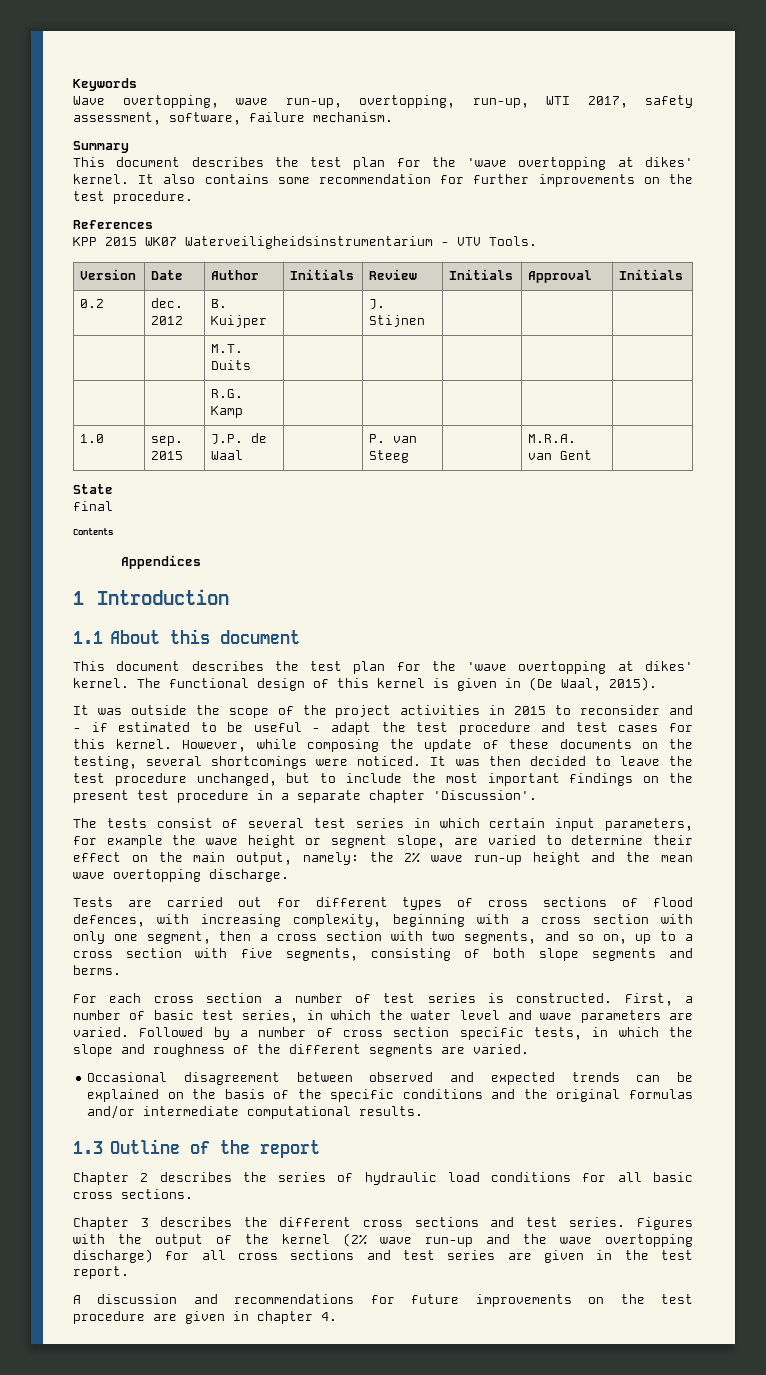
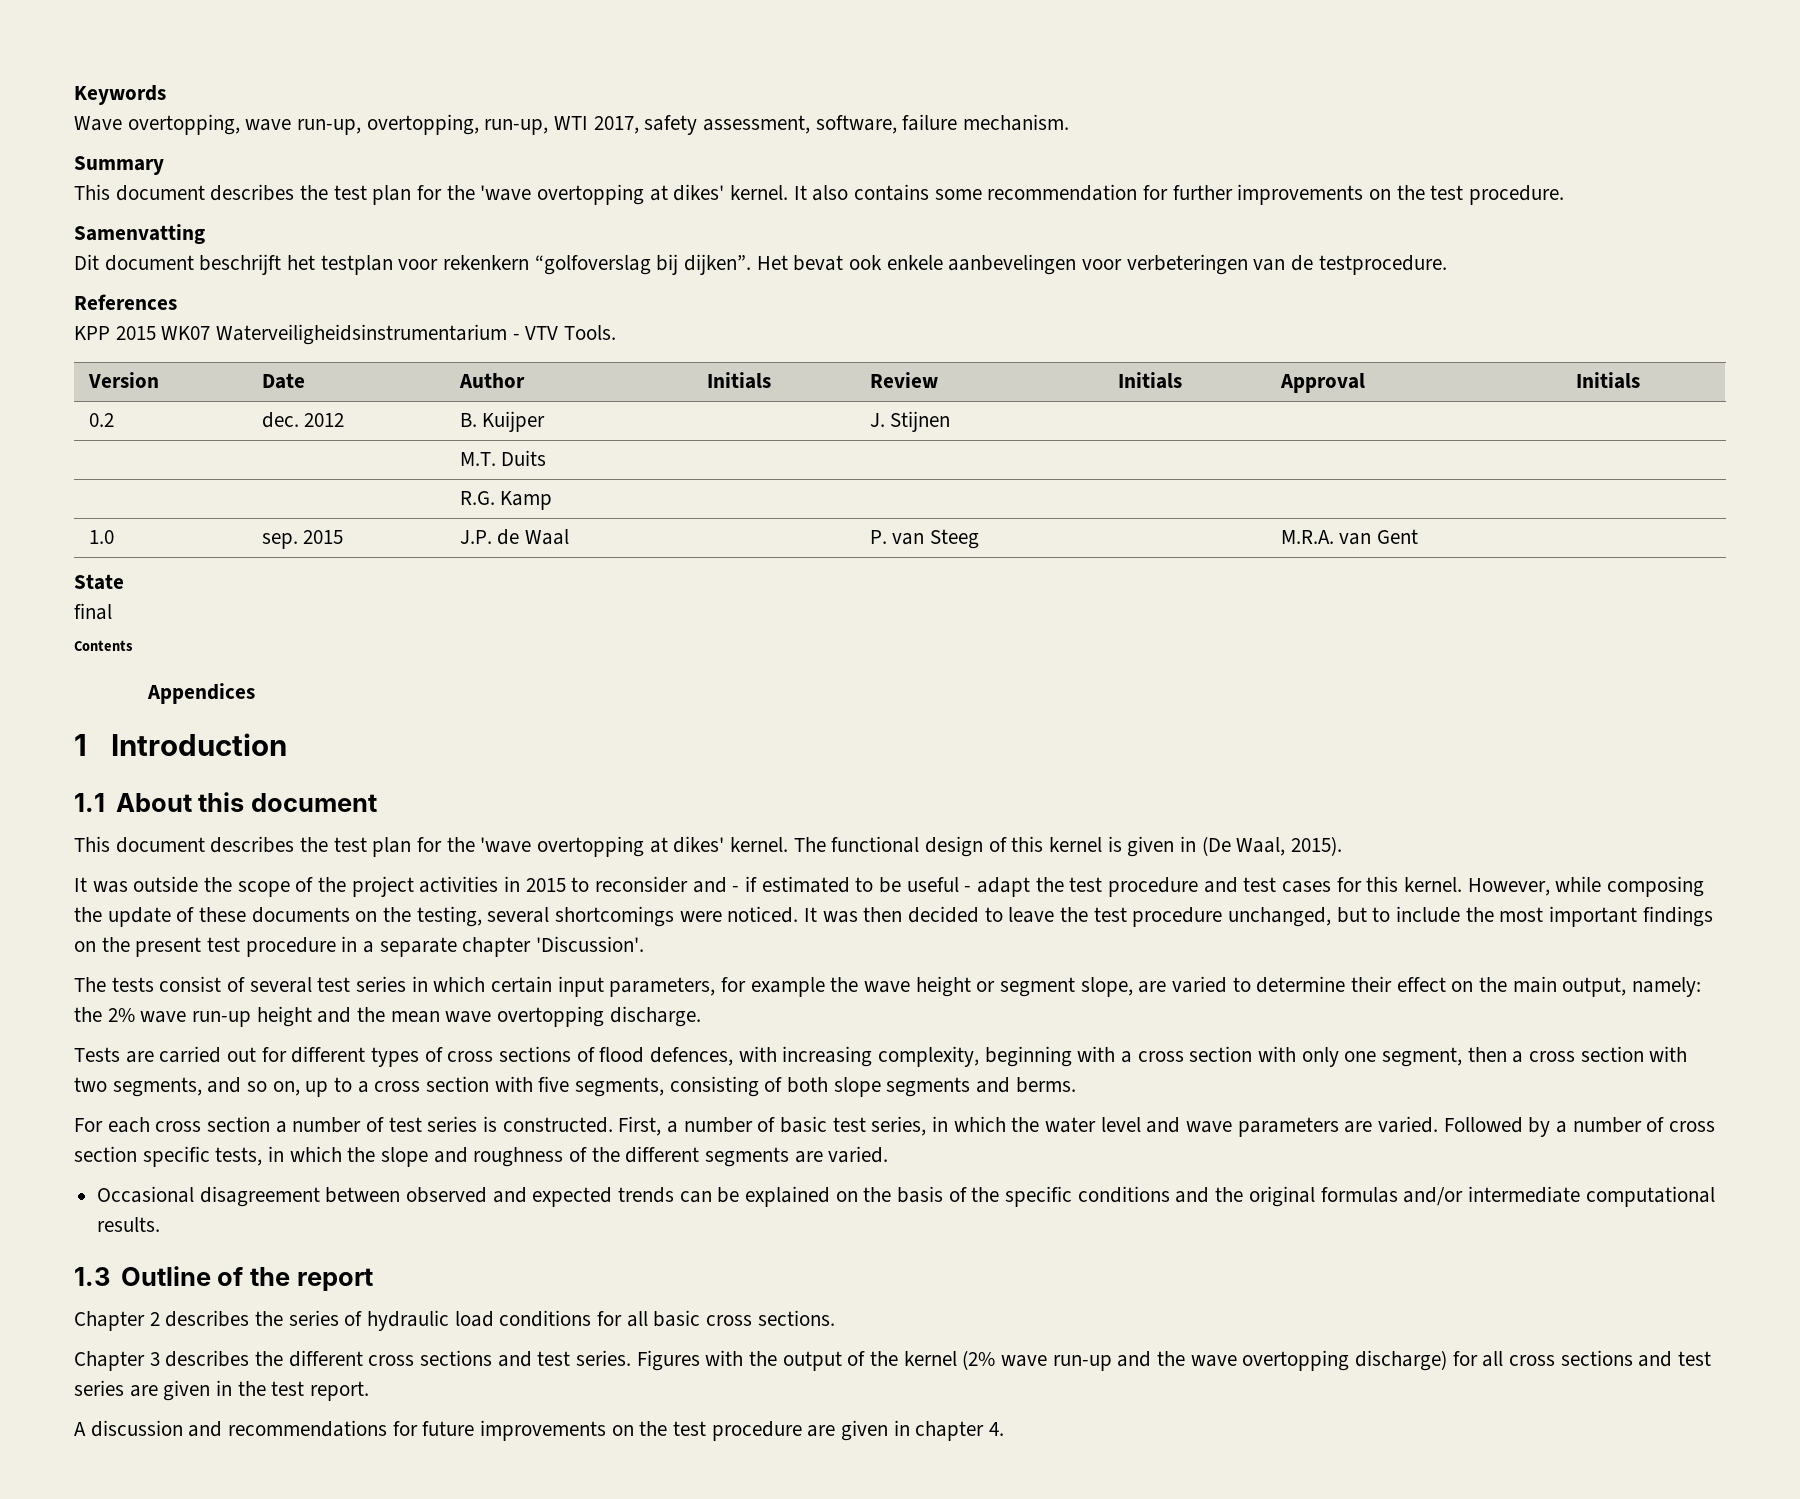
+ Samenvatting
+ Dit document beschrijft het testplan voor rekenkern “golfoverslag bij dijken”. Het bevat ook enkele aanbevelingen voor verbeteringen van de testprocedure.

